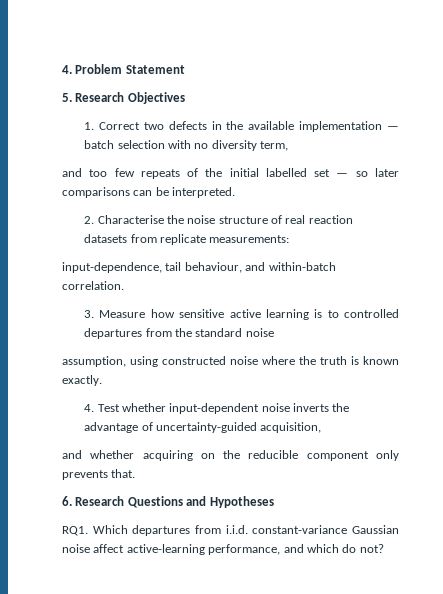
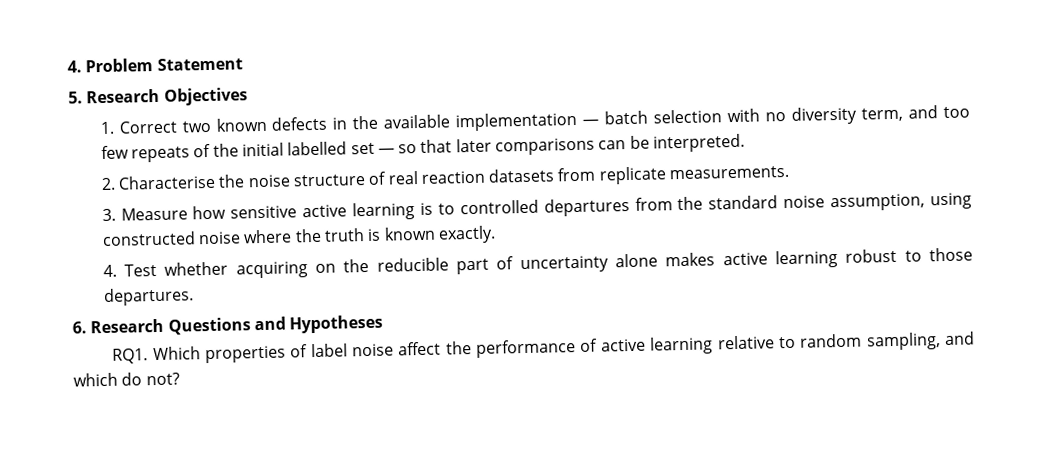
- 1. Correct two defects in the available implementation — batch selection with no diversity term,
- and too few repeats of the initial labelled set — so later comparisons can be interpreted.
+ 1. Correct two known defects in the available implementation — batch selection with no diversity term, and too few repeats of the initial labelled set — so that later comparisons can be interpreted.
- 2. Characterise the noise structure of real reaction datasets from replicate measurements:
- input-dependence, tail behaviour, and within-batch correlation.
+ 2. Characterise the noise structure of real reaction datasets from replicate measurements.
- 3. Measure how sensitive active learning is to controlled departures from the standard noise
- assumption, using constructed noise where the truth is known exactly.
+ 3. Measure how sensitive active learning is to controlled departures from the standard noise assumption, using constructed noise where the truth is known exactly.
- 4. Test whether input-dependent noise inverts the advantage of uncertainty-guided acquisition,
- and whether acquiring on the reducible component only prevents that.
+ 4. Test whether acquiring on the reducible part of uncertainty alone makes active learning robust to those departures.
- RQ1. Which departures from i.i.d. constant-variance Gaussian noise affect active-learning performance, and which do not?
+ RQ1. Which properties of label noise affect the performance of active learning relative to random sampling, and which do not?

